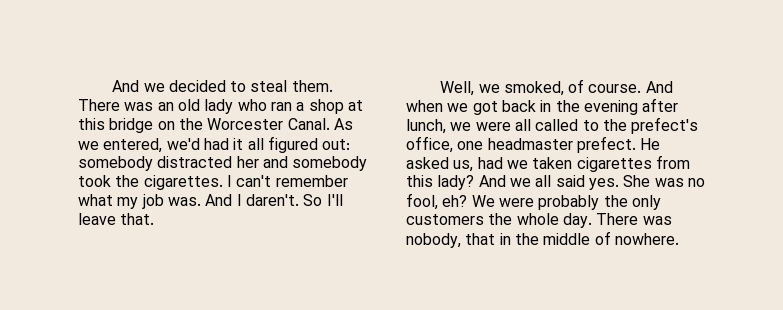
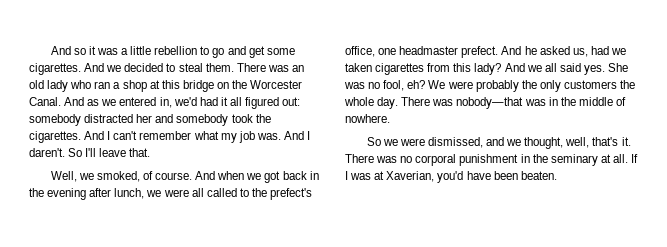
- And we decided to steal them.
+ And so it was a little rebellion to go and get some cigarettes. And we decided to steal them.
- As we entered, we'd had it all figured out: somebody distracted her and somebody took the cigarettes.
+ And as we entered in, we'd had it all figured out: somebody distracted her and somebody took the cigarettes.
- I can't remember what my job was.
+ And I can't remember what my job was.
- He asked us, had we taken cigarettes from this lady?
+ And he asked us, had we taken cigarettes from this lady?
- There was nobody, that in the middle of nowhere.
+ There was nobody—that was in the middle of nowhere.
+ So we were dismissed, and we thought, well, that's it. There was no corporal punishment in the seminary at all. If I was at Xaverian, you'd have been beaten.

